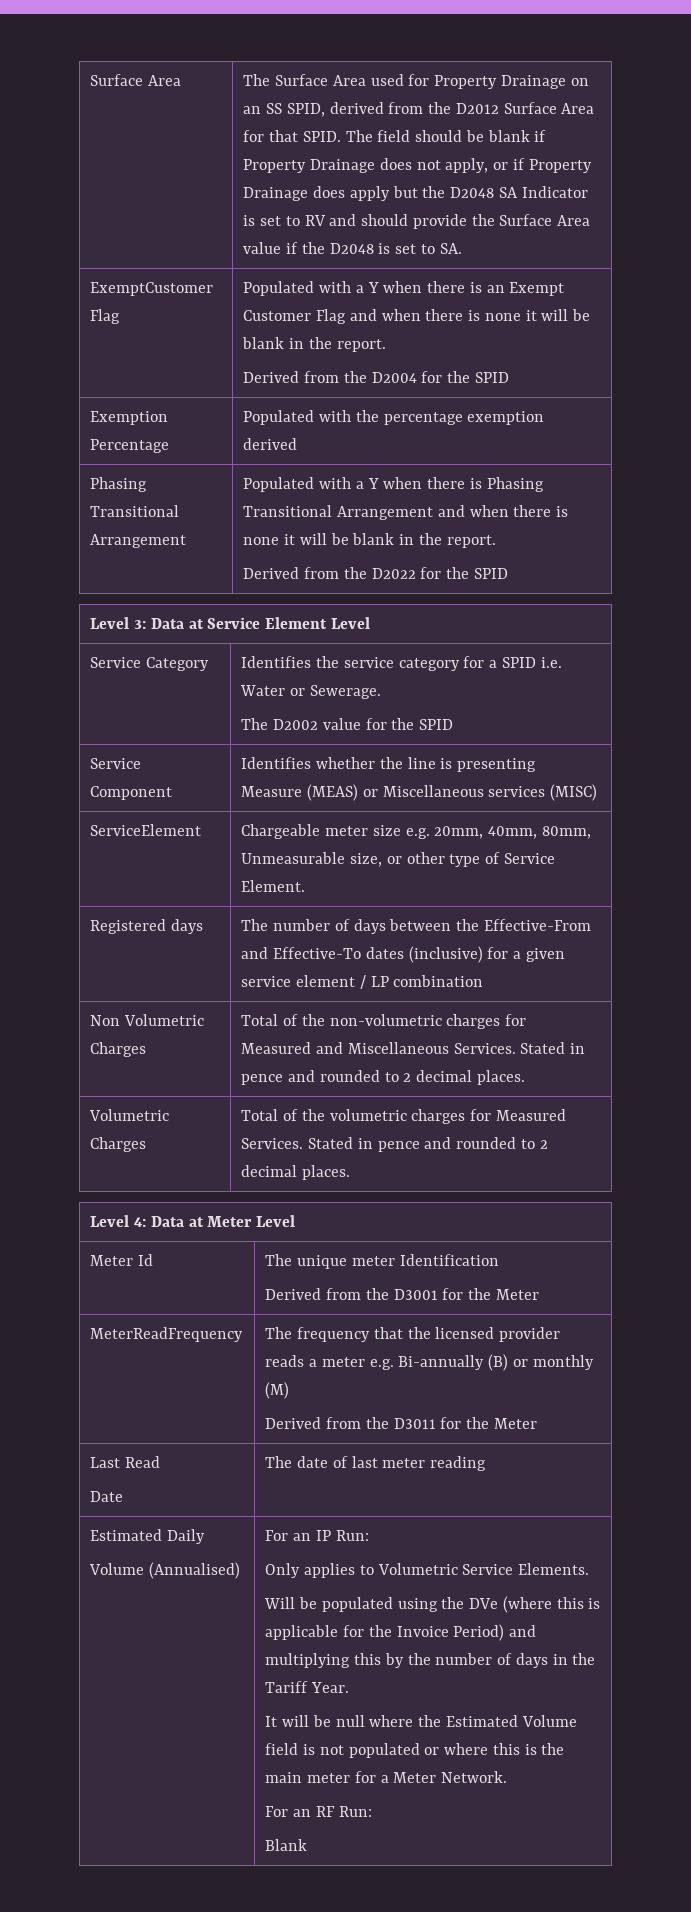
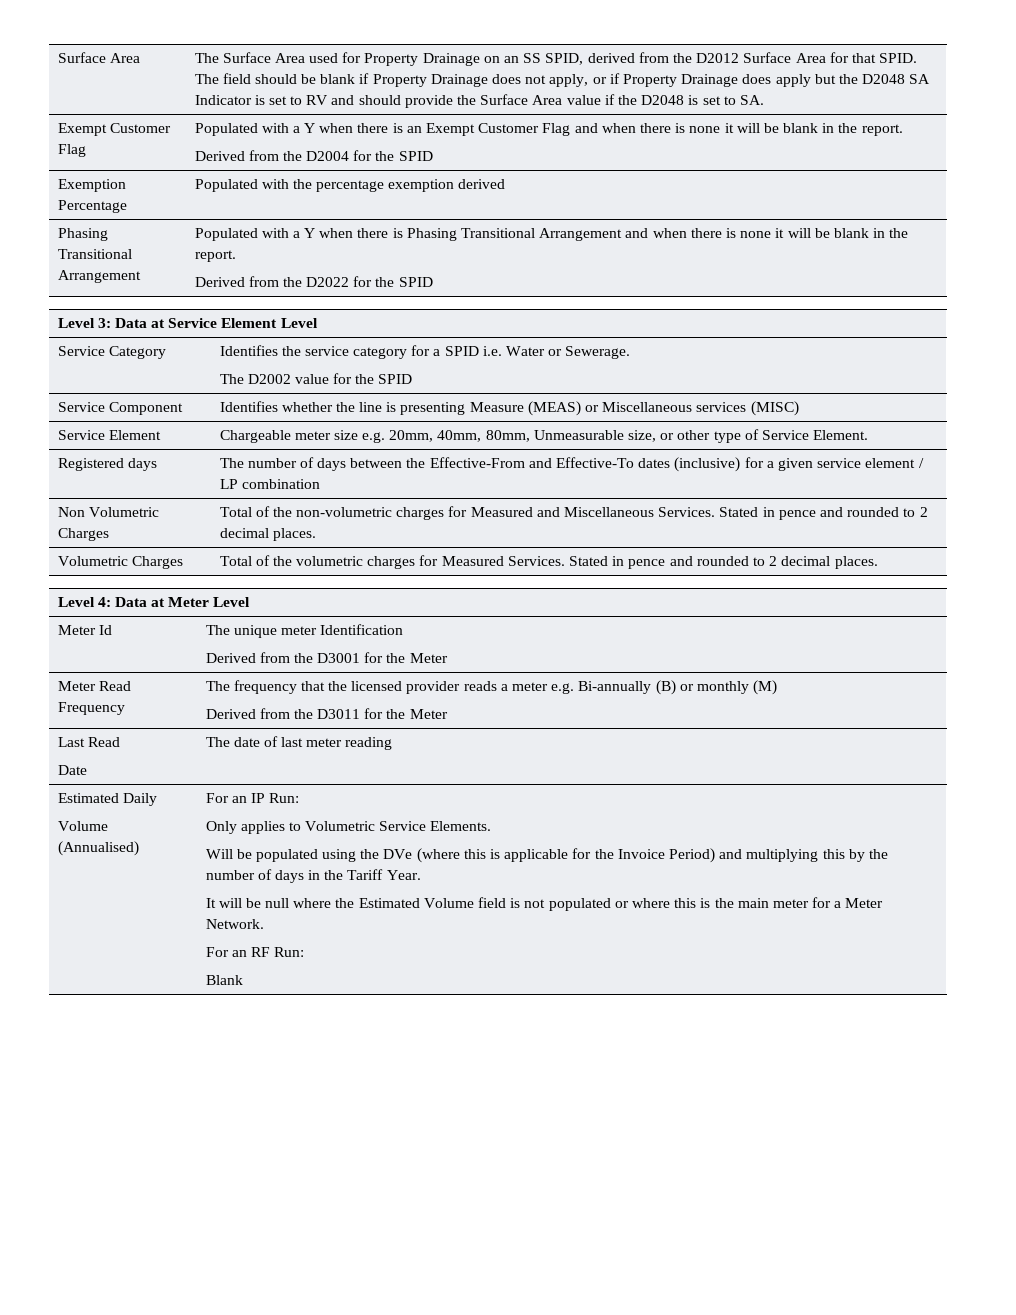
- ExemptCustomer Flag | Populated with a Y when there is an Exempt Customer Flag and when there is none it will be blank in the report.
+ Exempt Customer Flag | Populated with a Y when there is an Exempt Customer Flag and when there is none it will be blank in the report.
- ServiceElement | Chargeable meter size e.g. 20mm, 40mm, 80mm, Unmeasurable size, or other type of Service Element.
+ Service Element | Chargeable meter size e.g. 20mm, 40mm, 80mm, Unmeasurable size, or other type of Service Element.
- MeterReadFrequency | The frequency that the licensed provider reads a meter e.g. Bi-annually (B) or monthly (M)
+ Meter Read Frequency | The frequency that the licensed provider reads a meter e.g. Bi-annually (B) or monthly (M)

